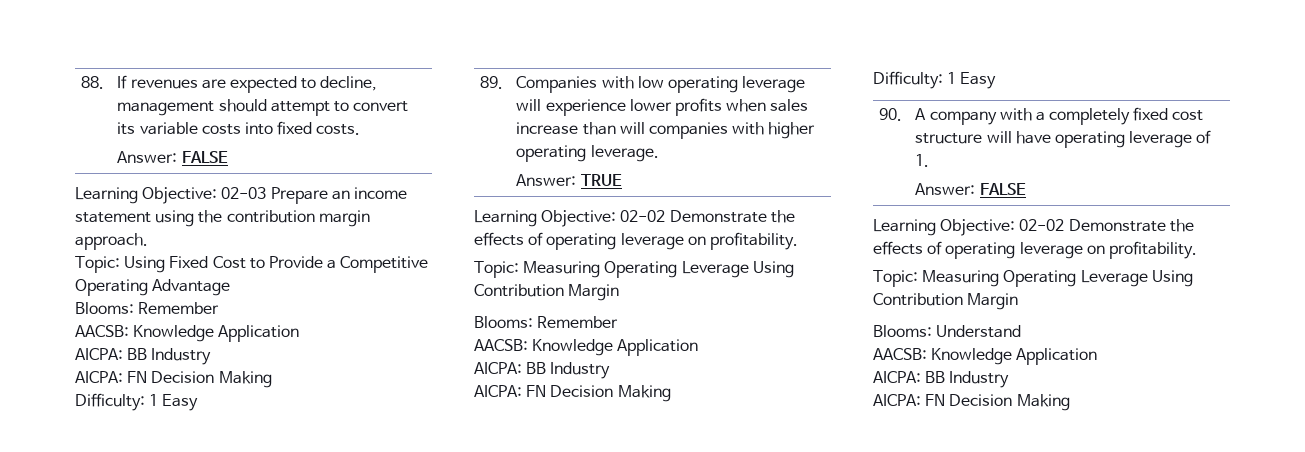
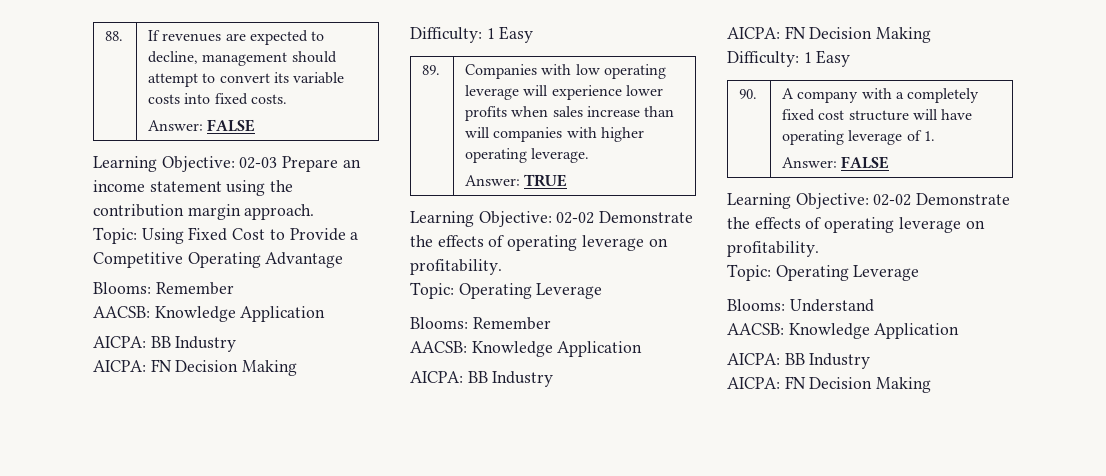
  89. | Companies with low operating leverage will experience lower profits when sales increase than will companies with higher operating leverage.
  Answer: TRUE
  Learning Objective: 02-02 Demonstrate the effects of operating leverage on profitability.
- Topic: Measuring Operating Leverage Using Contribution Margin
+ Topic: Operating Leverage
  90. | A company with a completely fixed cost structure will have operating leverage of 1.
  Answer: FALSE
  Learning Objective: 02-02 Demonstrate the effects of operating leverage on profitability.
- Topic: Measuring Operating Leverage Using Contribution Margin
+ Topic: Operating Leverage

